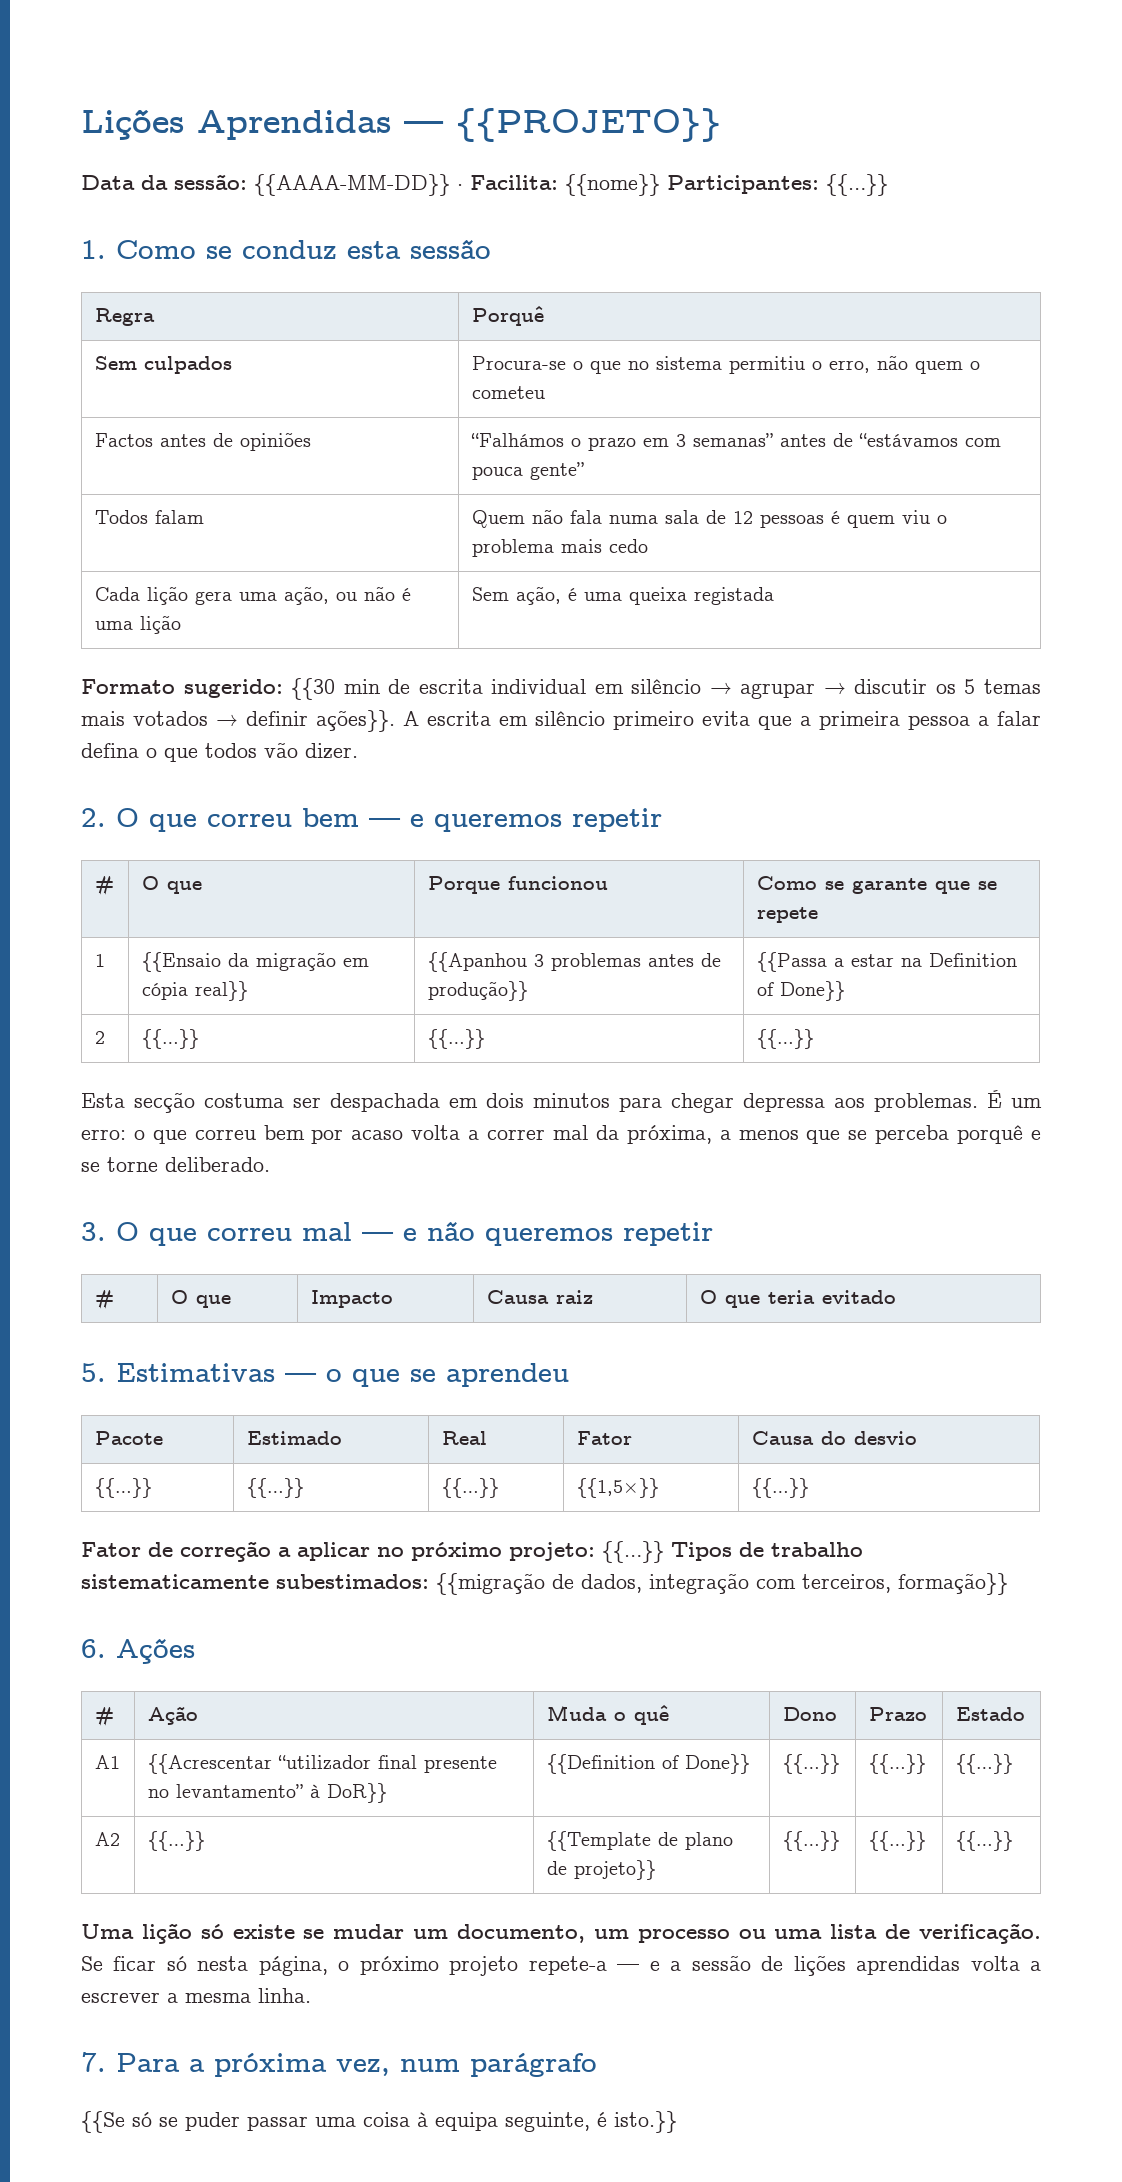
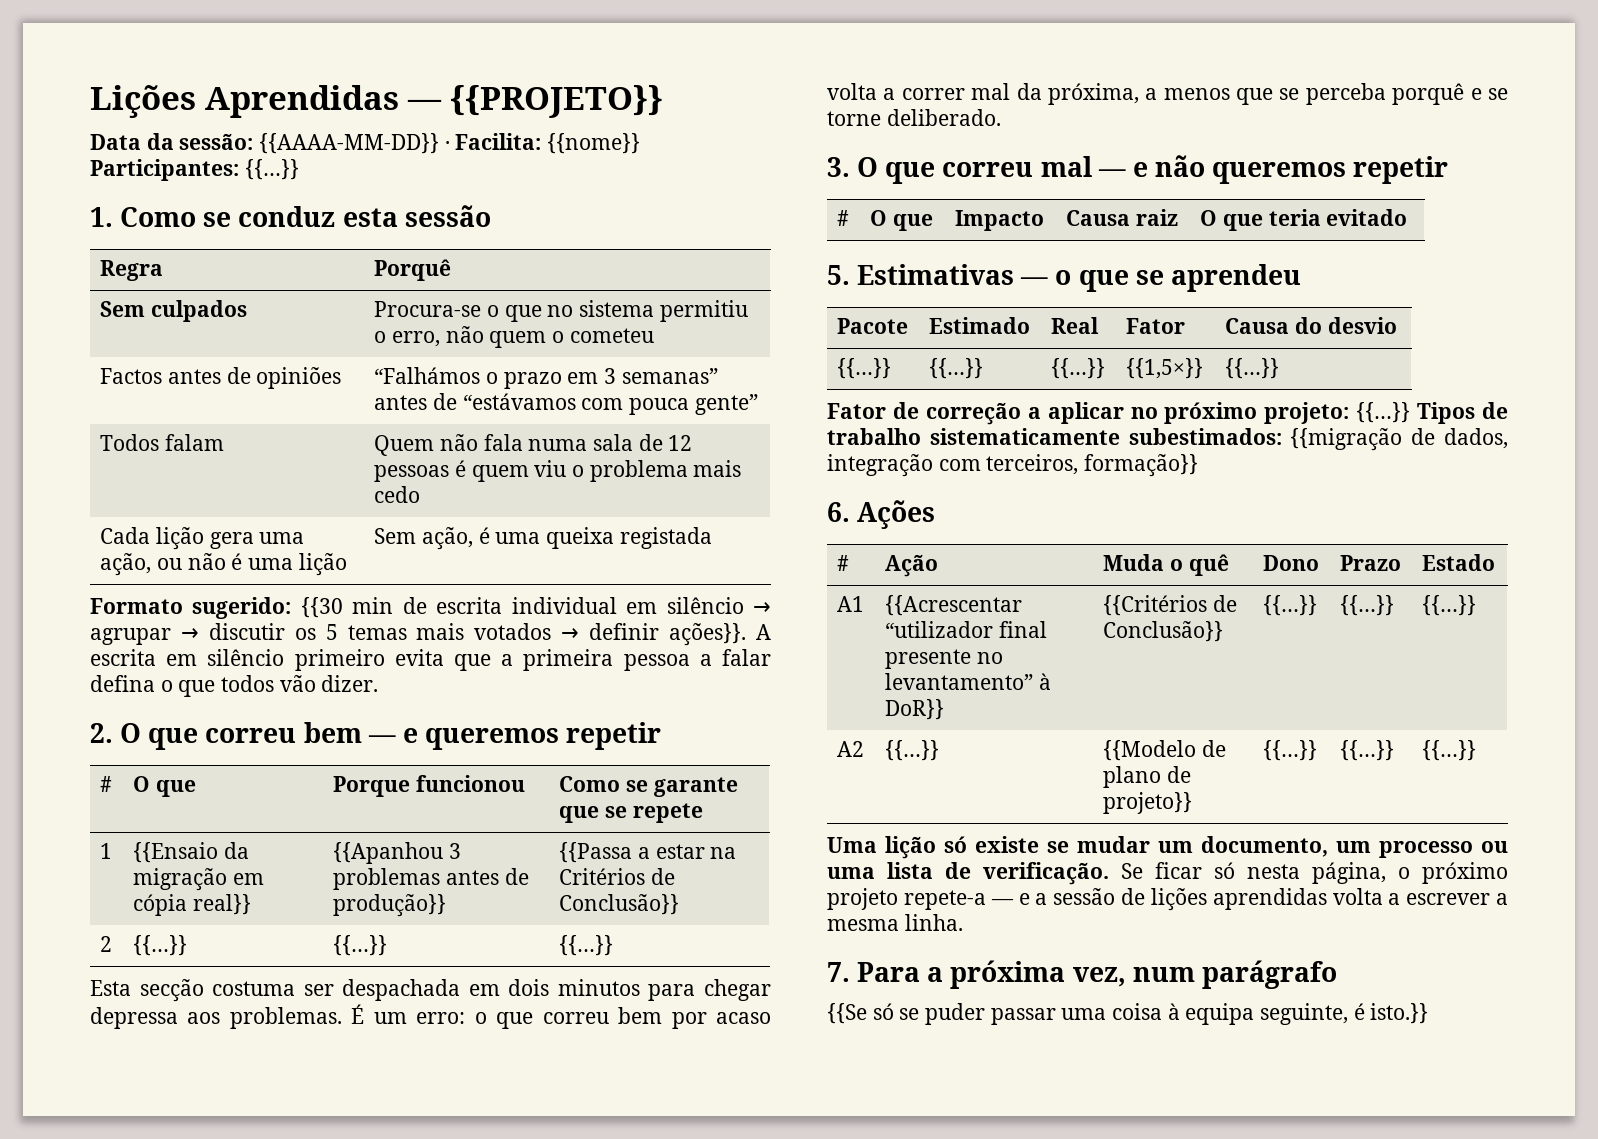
- 1 | {{Ensaio da migração em cópia real}} | {{Apanhou 3 problemas antes de produção}} | {{Passa a estar na Definition of Done}}
+ 1 | {{Ensaio da migração em cópia real}} | {{Apanhou 3 problemas antes de produção}} | {{Passa a estar na Critérios de Conclusão}}
- A1 | {{Acrescentar “utilizador final presente no levantamento” à DoR}} | {{Definition of Done}} | {{…}} | {{…}} | {{…}}
+ A1 | {{Acrescentar “utilizador final presente no levantamento” à DoR}} | {{Critérios de Conclusão}} | {{…}} | {{…}} | {{…}}
- A2 | {{…}} | {{Template de plano de projeto}} | {{…}} | {{…}} | {{…}}
+ A2 | {{…}} | {{Modelo de plano de projeto}} | {{…}} | {{…}} | {{…}}

